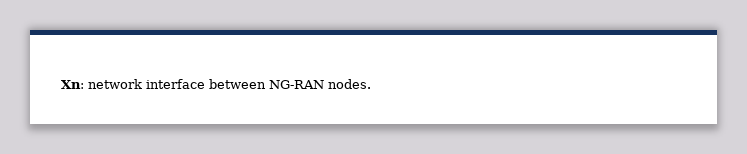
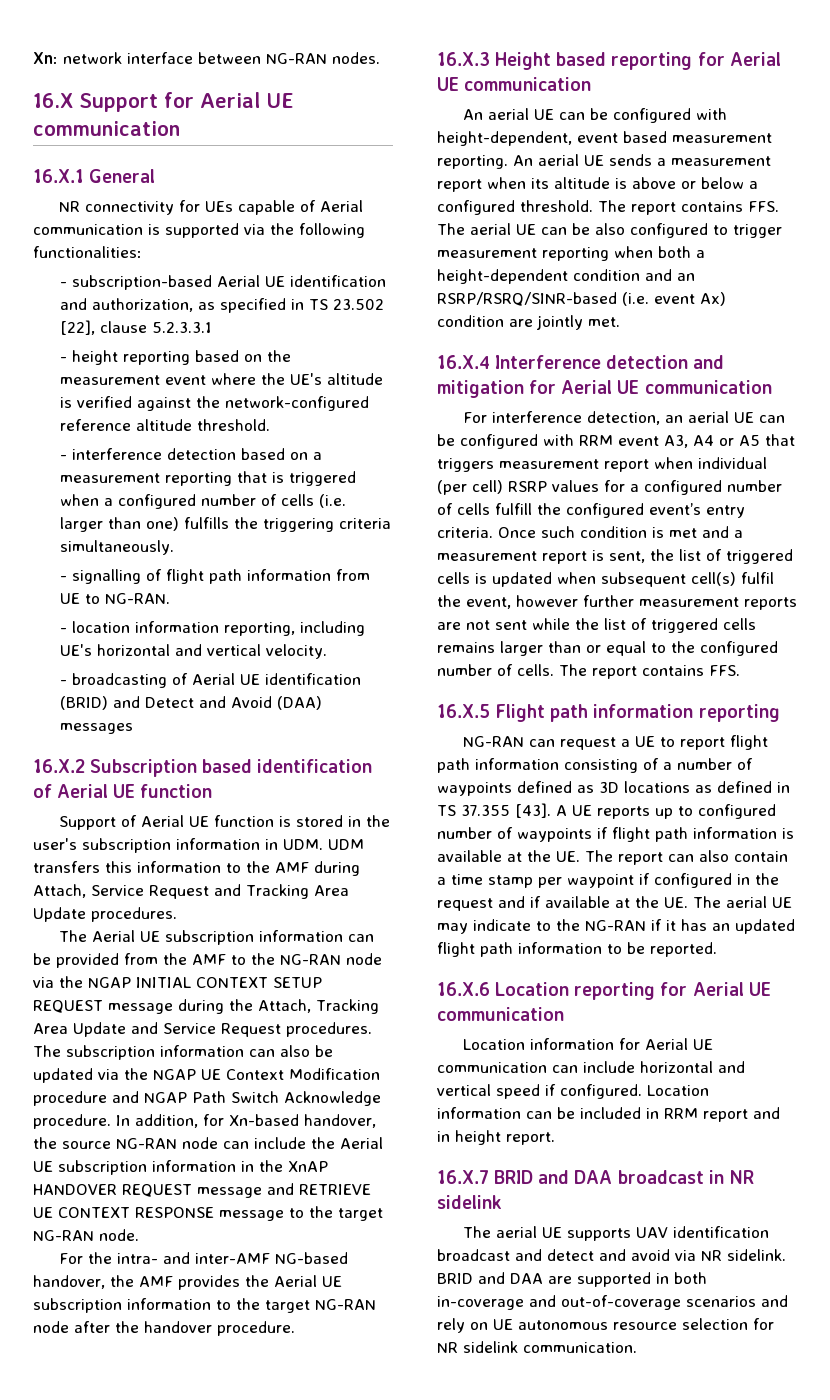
+ 16.X Support for Aerial UE communication
+ 16.X.1 General
+ NR connectivity for UEs capable of Aerial communication is supported via the following functionalities:
+ - subscription-based Aerial UE identification and authorization, as specified in TS 23.502 [22], clause 5.2.3.3.1
+ - height reporting based on the measurement event where the UE's altitude is verified against the network-configured reference altitude threshold.
+ - interference detection based on a measurement reporting that is triggered when a configured number of cells (i.e. larger than one) fulfills the triggering criteria simultaneously.
+ - signalling of flight path information from UE to NG-RAN.
+ - location information reporting, including UE's horizontal and vertical velocity.
+ - broadcasting of Aerial UE identification (BRID) and Detect and Avoid (DAA) messages
+ 16.X.2 Subscription based identification of Aerial UE function
+ Support of Aerial UE function is stored in the user's subscription information in UDM. UDM transfers this information to the AMF during Attach, Service Request and Tracking Area Update procedures.
+ The Aerial UE subscription information can be provided from the AMF to the NG-RAN node via the NGAP INITIAL CONTEXT SETUP REQUEST message during the Attach, Tracking Area Update and Service Request procedures. The subscription information can also be updated via the NGAP UE Context Modification procedure and NGAP Path Switch Acknowledge procedure. In addition, for Xn-based handover, the source NG-RAN node can include the Aerial UE subscription information in the XnAP HANDOVER REQUEST message and RETRIEVE UE CONTEXT RESPONSE message to the target NG-RAN node.
+ For the intra- and inter-AMF NG-based handover, the AMF provides the Aerial UE subscription information to the target NG-RAN node after the handover procedure.
+ 16.X.3 Height based reporting for Aerial UE communication
+ An aerial UE can be configured with height-dependent, event based measurement reporting. An aerial UE sends a measurement report when its altitude is above or below a configured threshold. The report contains FFS. The aerial UE can be also configured to trigger measurement reporting when both a height-dependent condition and an RSRP/RSRQ/SINR-based (i.e. event Ax) condition are jointly met.
+ 16.X.4 Interference detection and mitigation for Aerial UE communication
+ For interference detection, an aerial UE can be configured with RRM event A3, A4 or A5 that triggers measurement report when individual (per cell) RSRP values for a configured number of cells fulfill the configured event’s entry criteria. Once such condition is met and a measurement report is sent, the list of triggered cells is updated when subsequent cell(s) fulfil the event, however further measurement reports are not sent while the list of triggered cells remains larger than or equal to the configured number of cells. The report contains FFS.
+ 16.X.5 Flight path information reporting
+ NG-RAN can request a UE to report flight path information consisting of a number of waypoints defined as 3D locations as defined in TS 37.355 [43]. A UE reports up to configured number of waypoints if flight path information is available at the UE. The report can also contain a time stamp per waypoint if configured in the request and if available at the UE. The aerial UE may indicate to the NG-RAN if it has an updated flight path information to be reported.
+ 16.X.6 Location reporting for Aerial UE communication
+ Location information for Aerial UE communication can include horizontal and vertical speed if configured. Location information can be included in RRM report and in height report.
+ 16.X.7 BRID and DAA broadcast in NR sidelink
+ The aerial UE supports UAV identification broadcast and detect and avoid via NR sidelink. BRID and DAA are supported in both in-coverage and out-of-coverage scenarios and rely on UE autonomous resource selection for NR sidelink communication.

